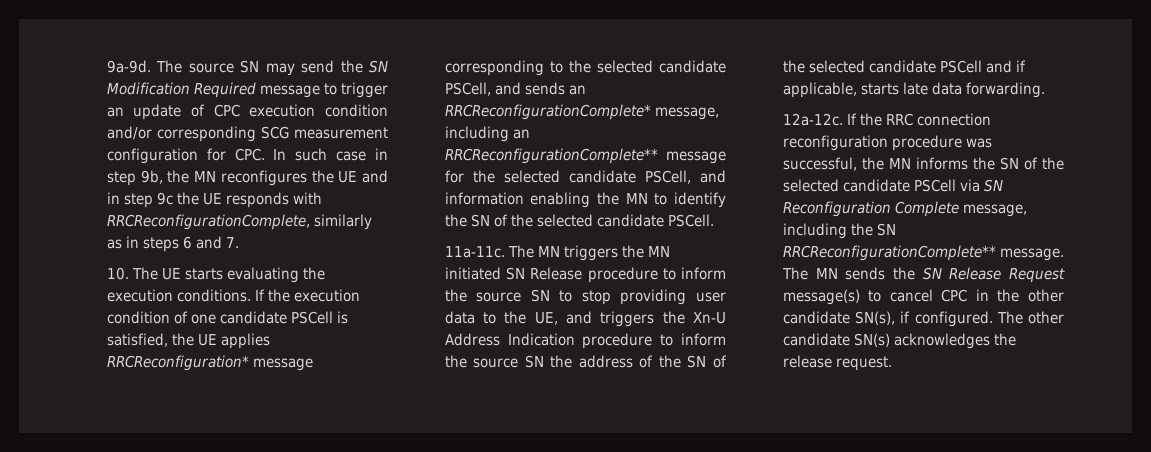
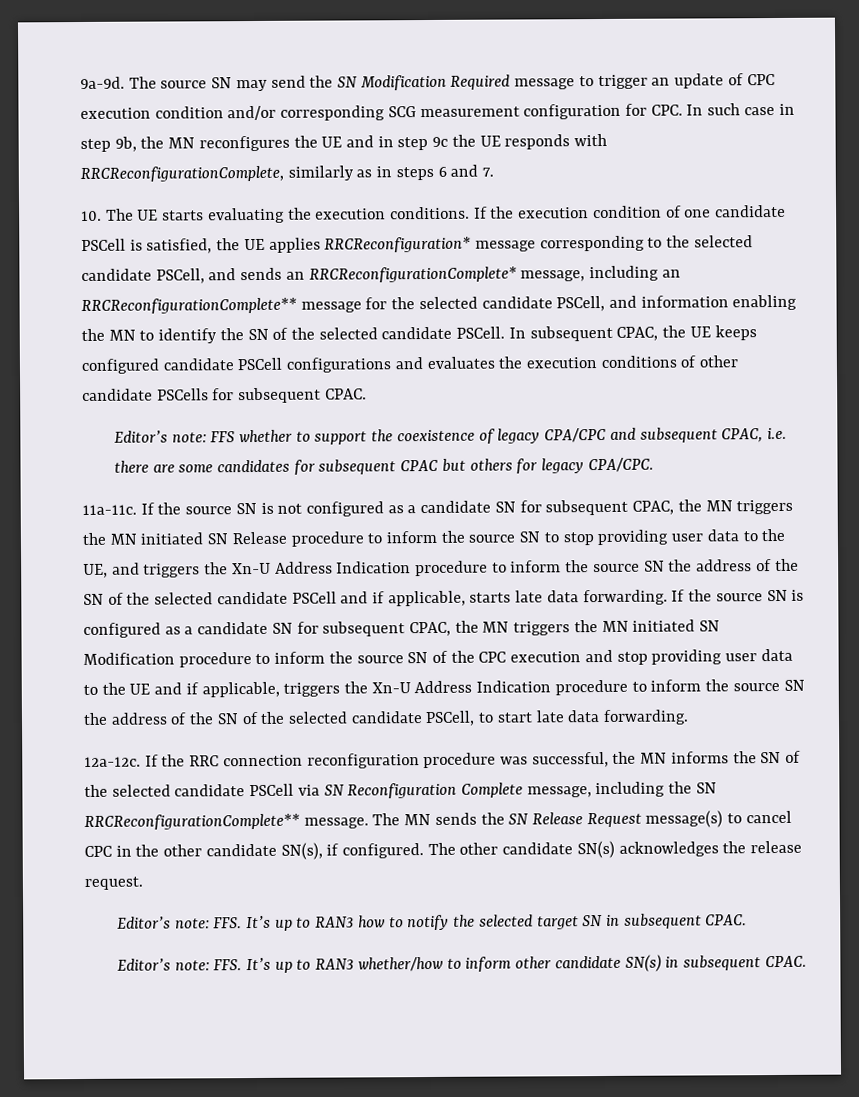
- If the execution condition of one candidate PSCell is satisfied, the UE applies RRCReconfiguration* message corresponding to the selected candidate PSCell, and sends an RRCReconfigurationComplete* message, including an RRCReconfigurationComplete** message for the selected candidate PSCell, and information enabling the MN to identify the SN of the selected candidate PSCell.
- 11a-11c. The MN triggers the MN initiated SN Release procedure to inform the source SN to stop providing user data to the UE, and triggers the Xn-U Address Indication procedure to inform the source SN the address of the SN of the selected candidate PSCell and if applicable, starts late data forwarding.
+ If the execution condition of one candidate PSCell is satisfied, the UE applies RRCReconfiguration* message corresponding to the selected candidate PSCell, and sends an RRCReconfigurationComplete* message, including an RRCReconfigurationComplete** message for the selected candidate PSCell, and information enabling the MN to identify the SN of the selected candidate PSCell. In subsequent CPAC, the UE keeps configured candidate PSCell configurations and evaluates the execution conditions of other candidate PSCells for subsequent CPAC.
+ Editor’s note: FFS whether to support the coexistence of legacy CPA/CPC and subsequent CPAC, i.e. there are some candidates for subsequent CPAC but others for legacy CPA/CPC.
+ 11a-11c. If the source SN is not configured as a candidate SN for subsequent CPAC, the MN triggers the MN initiated SN Release procedure to inform the source SN to stop providing user data to the UE, and triggers the Xn-U Address Indication procedure to inform the source SN the address of the SN of the selected candidate PSCell and if applicable, starts late data forwarding. If the source SN is configured as a candidate SN for subsequent CPAC, the MN triggers the MN initiated SN Modification procedure to inform the source SN of the CPC execution and stop providing user data to the UE and if applicable, triggers the Xn-U Address Indication procedure to inform the source SN the address of the SN of the selected candidate PSCell, to start late data forwarding.
+ Editor’s note: FFS. It’s up to RAN3 how to notify the selected target SN in subsequent CPAC.
+ Editor’s note: FFS. It’s up to RAN3 whether/how to inform other candidate SN(s) in subsequent CPAC.

